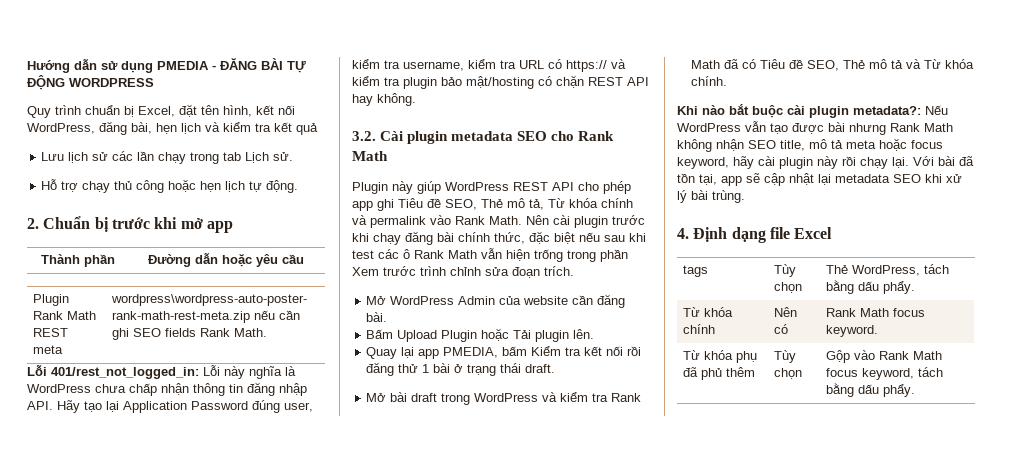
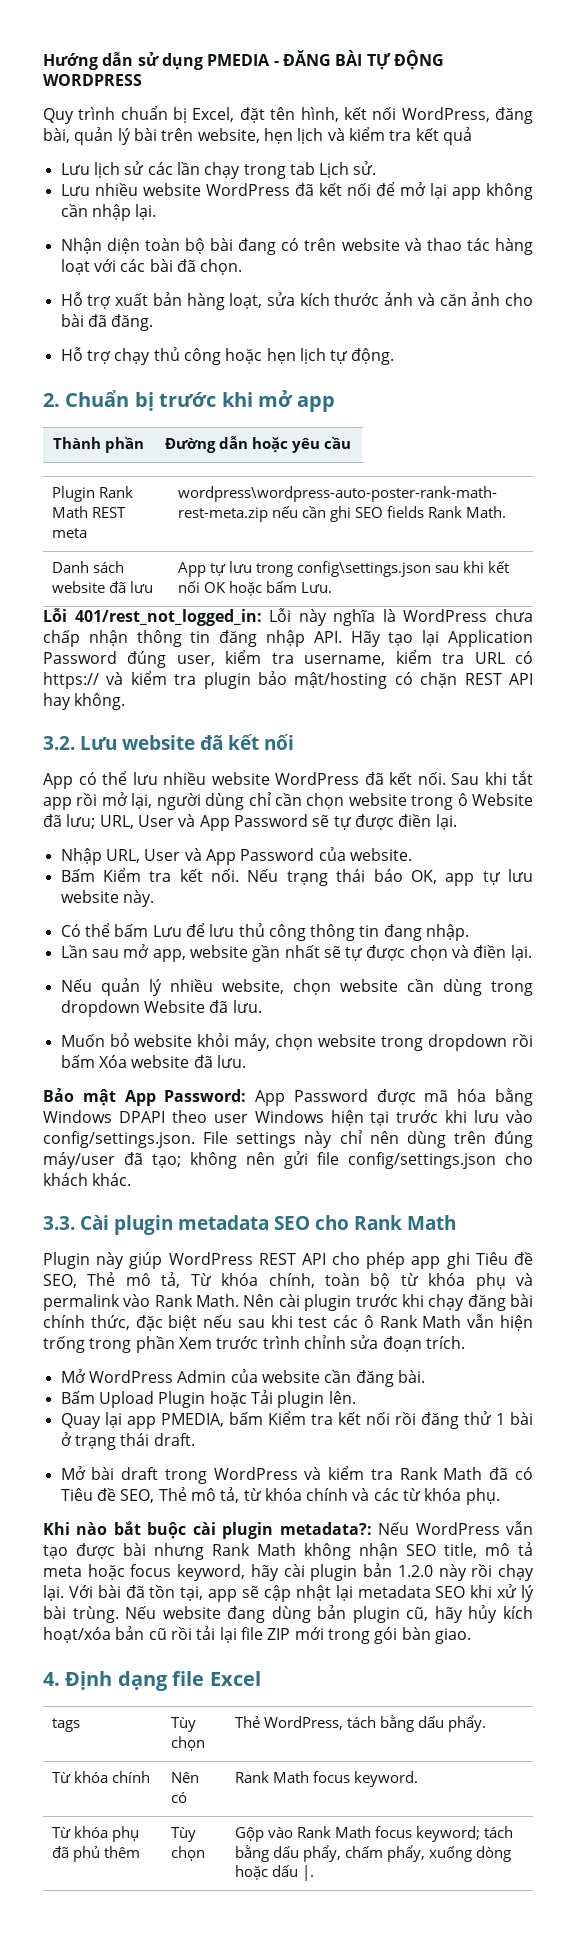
- Quy trình chuẩn bị Excel, đặt tên hình, kết nối WordPress, đăng bài, hẹn lịch và kiểm tra kết quả
+ Quy trình chuẩn bị Excel, đặt tên hình, kết nối WordPress, đăng bài, quản lý bài trên website, hẹn lịch và kiểm tra kết quả
+ Lưu nhiều website WordPress đã kết nối để mở lại app không cần nhập lại.
+ Nhận diện toàn bộ bài đang có trên website và thao tác hàng loạt với các bài đã chọn.
+ Hỗ trợ xuất bản hàng loạt, sửa kích thước ảnh và căn ảnh cho bài đã đăng.
+ Danh sách website đã lưu | App tự lưu trong config\settings.json sau khi kết nối OK hoặc bấm Lưu.
- 3.2. Cài plugin metadata SEO cho Rank Math
+ 3.2. Lưu website đã kết nối
+ App có thể lưu nhiều website WordPress đã kết nối. Sau khi tắt app rồi mở lại, người dùng chỉ cần chọn website trong ô Website đã lưu; URL, User và App Password sẽ tự được điền lại.
+ Nhập URL, User và App Password của website.
+ Bấm Kiểm tra kết nối. Nếu trạng thái báo OK, app tự lưu website này.
+ Có thể bấm Lưu để lưu thủ công thông tin đang nhập.
+ Lần sau mở app, website gần nhất sẽ tự được chọn và điền lại.
+ Nếu quản lý nhiều website, chọn website cần dùng trong dropdown Website đã lưu.
+ Muốn bỏ website khỏi máy, chọn website trong dropdown rồi bấm Xóa website đã lưu.
+ Bảo mật App Password: App Password được mã hóa bằng Windows DPAPI theo user Windows hiện tại trước khi lưu vào config/settings.json. File settings này chỉ nên dùng trên đúng máy/user đã tạo; không nên gửi file config/settings.json cho khách khác.
+ 3.3. Cài plugin metadata SEO cho Rank Math
- Plugin này giúp WordPress REST API cho phép app ghi Tiêu đề SEO, Thẻ mô tả, Từ khóa chính và permalink vào Rank Math.
+ Plugin này giúp WordPress REST API cho phép app ghi Tiêu đề SEO, Thẻ mô tả, Từ khóa chính, toàn bộ từ khóa phụ và permalink vào Rank Math.
- Mở bài draft trong WordPress và kiểm tra Rank Math đã có Tiêu đề SEO, Thẻ mô tả và Từ khóa chính.
+ Mở bài draft trong WordPress và kiểm tra Rank Math đã có Tiêu đề SEO, Thẻ mô tả, từ khóa chính và các từ khóa phụ.
- Khi nào bắt buộc cài plugin metadata?: Nếu WordPress vẫn tạo được bài nhưng Rank Math không nhận SEO title, mô tả meta hoặc focus keyword, hãy cài plugin này rồi chạy lại.
+ Khi nào bắt buộc cài plugin metadata?: Nếu WordPress vẫn tạo được bài nhưng Rank Math không nhận SEO title, mô tả meta hoặc focus keyword, hãy cài plugin bản 1.2.0 này rồi chạy lại.
+ Nếu website đang dùng bản plugin cũ, hãy hủy kích hoạt/xóa bản cũ rồi tải lại file ZIP mới trong gói bàn giao.
- Từ khóa phụ đã phủ thêm | Tùy chọn | Gộp vào Rank Math focus keyword, tách bằng dấu phẩy.
+ Từ khóa phụ đã phủ thêm | Tùy chọn | Gộp vào Rank Math focus keyword; tách bằng dấu phẩy, chấm phẩy, xuống dòng hoặc dấu |.

